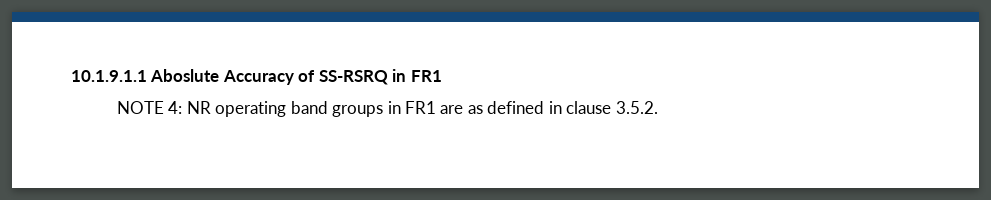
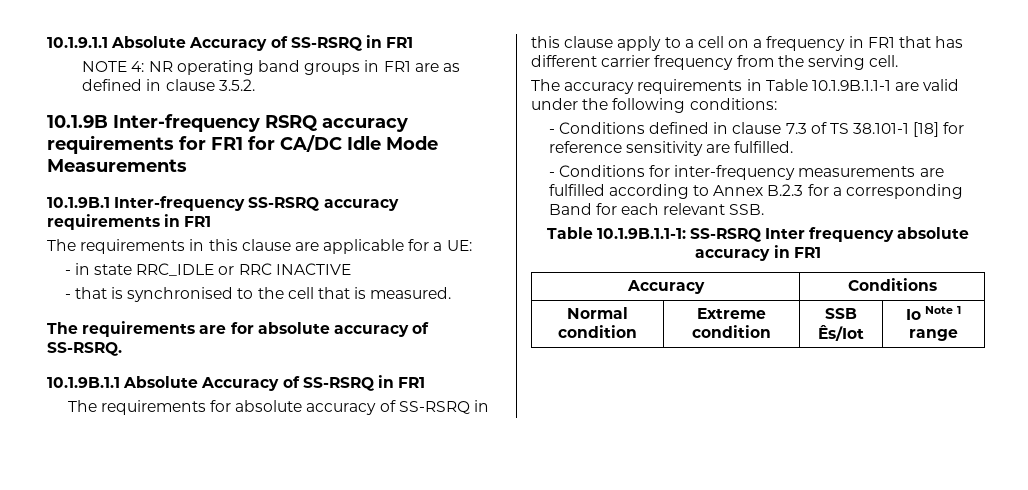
- 10.1.9.1.1 Aboslute Accuracy of SS-RSRQ in FR1
+ 10.1.9.1.1 Absolute Accuracy of SS-RSRQ in FR1
+ 10.1.9B Inter-frequency RSRQ accuracy requirements for FR1 for CA/DC Idle Mode Measurements
+ 10.1.9B.1 Inter-frequency SS-RSRQ accuracy requirements in FR1
+ The requirements in this clause are applicable for a UE:
+ - in state RRC_IDLE or RRC INACTIVE
+ - that is synchronised to the cell that is measured.
+ The requirements are for absolute accuracy of SS-RSRQ.
+ 10.1.9B.1.1 Absolute Accuracy of SS-RSRQ in FR1
+ The requirements for absolute accuracy of SS-RSRQ in this clause apply to a cell on a frequency in FR1 that has different carrier frequency from the serving cell.
+ The accuracy requirements in Table 10.1.9B.1.1-1 are valid under the following conditions:
+ - Conditions defined in clause 7.3 of TS 38.101-1 [18] for reference sensitivity are fulfilled.
+ - Conditions for inter-frequency measurements are fulfilled according to Annex B.2.3 for a corresponding Band for each relevant SSB.
+ Table 10.1.9B.1.1-1: SS-RSRQ Inter frequency absolute accuracy in FR1
+ Accuracy | Conditions
+ Normal condition | Extreme condition | SSB Ês/Iot | Io Note 1 range

